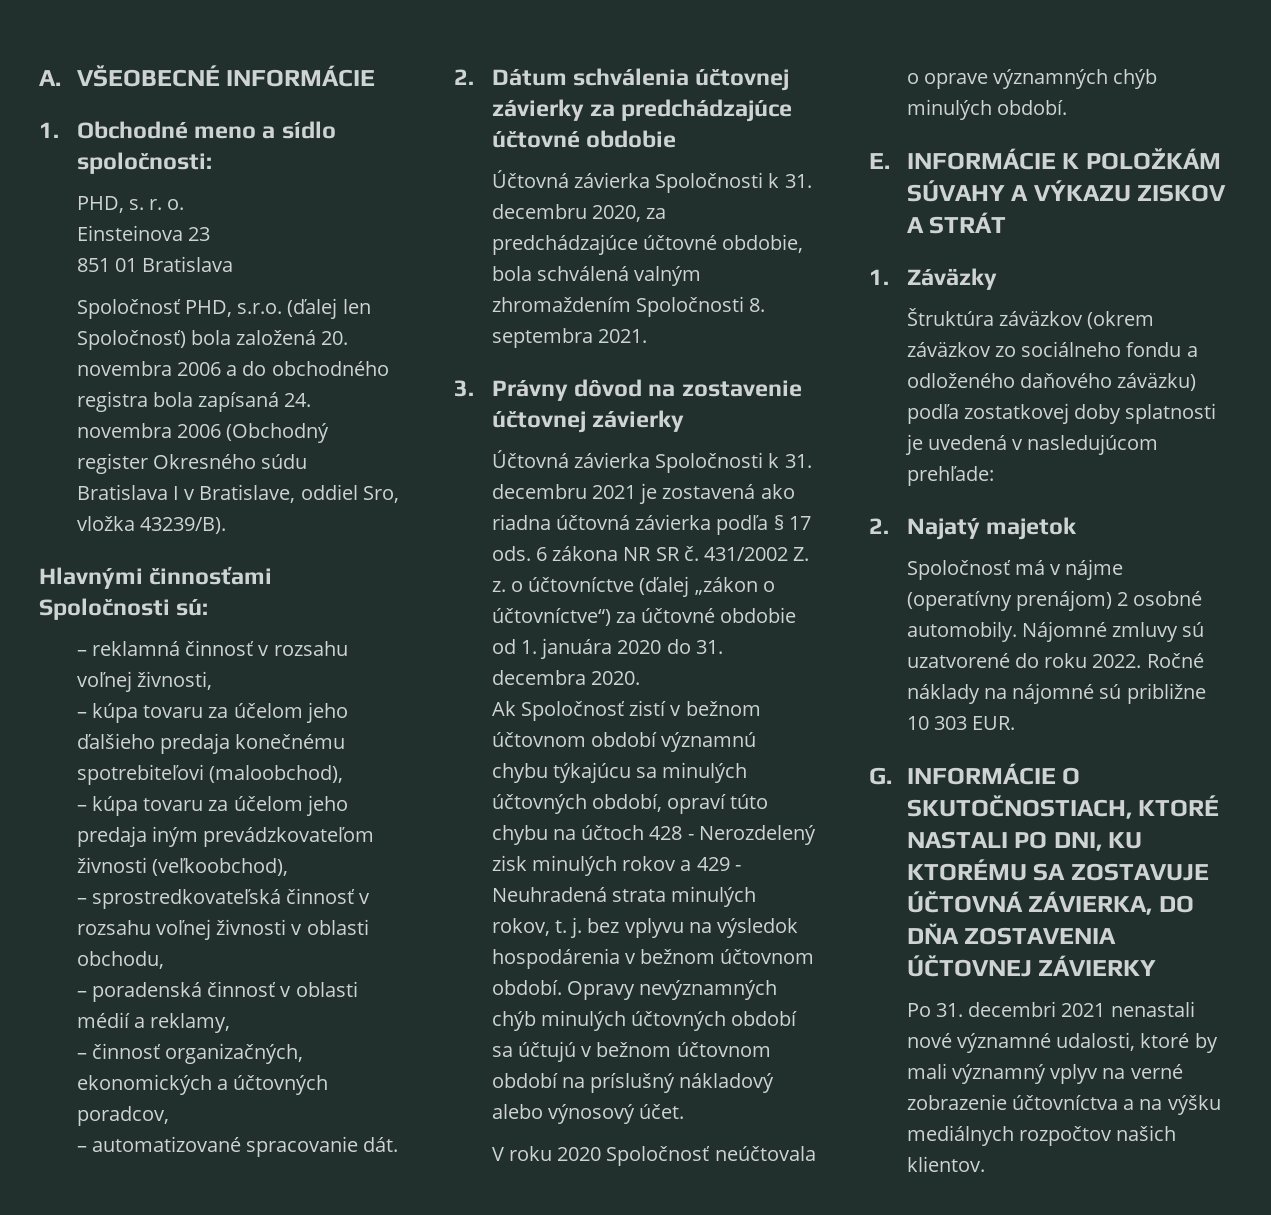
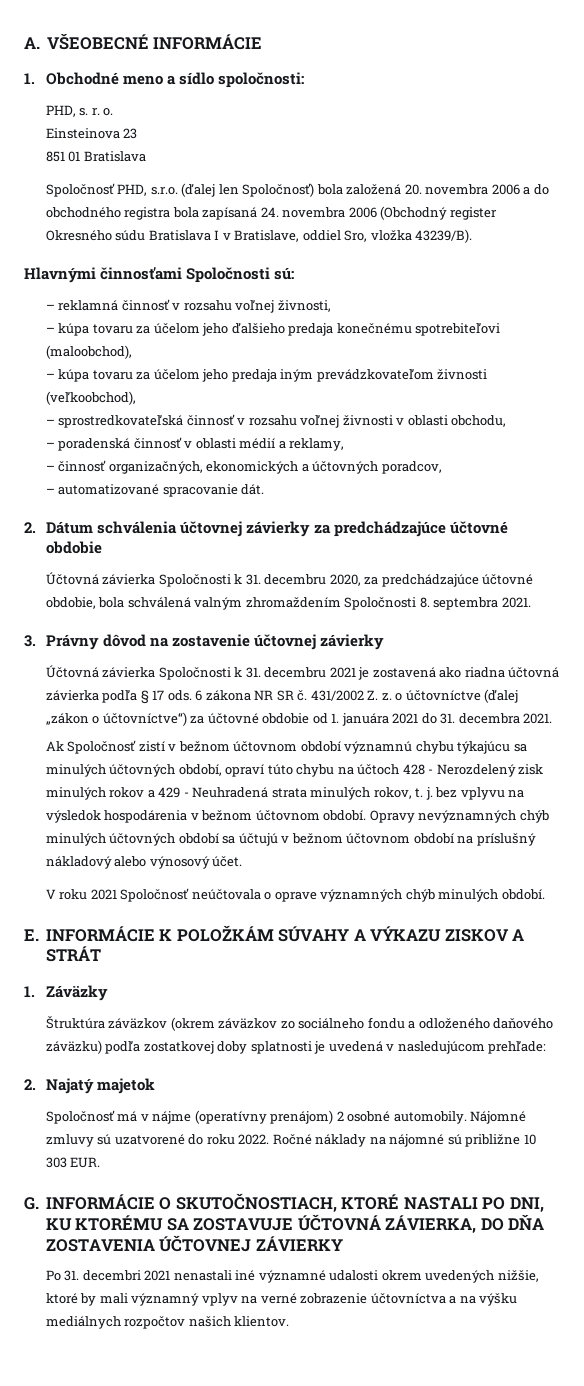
- 431/2002 Z. z. o účtovníctve (ďalej „zákon o účtovníctve“) za účtovné obdobie od 1. januára 2020 do 31. decembra 2020.
+ 431/2002 Z. z. o účtovníctve (ďalej „zákon o účtovníctve“) za účtovné obdobie od 1. januára 2021 do 31. decembra 2021.
- V roku 2020 Spoločnosť neúčtovala o oprave významných chýb minulých období.
+ V roku 2021 Spoločnosť neúčtovala o oprave významných chýb minulých období.
- Po 31. decembri 2021 nenastali nové významné udalosti, ktoré by mali významný vplyv na verné zobrazenie účtovníctva a na výšku mediálnych rozpočtov našich klientov.
+ Po 31. decembri 2021 nenastali iné významné udalosti okrem uvedených nižšie, ktoré by mali významný vplyv na verné zobrazenie účtovníctva a na výšku mediálnych rozpočtov našich klientov.

